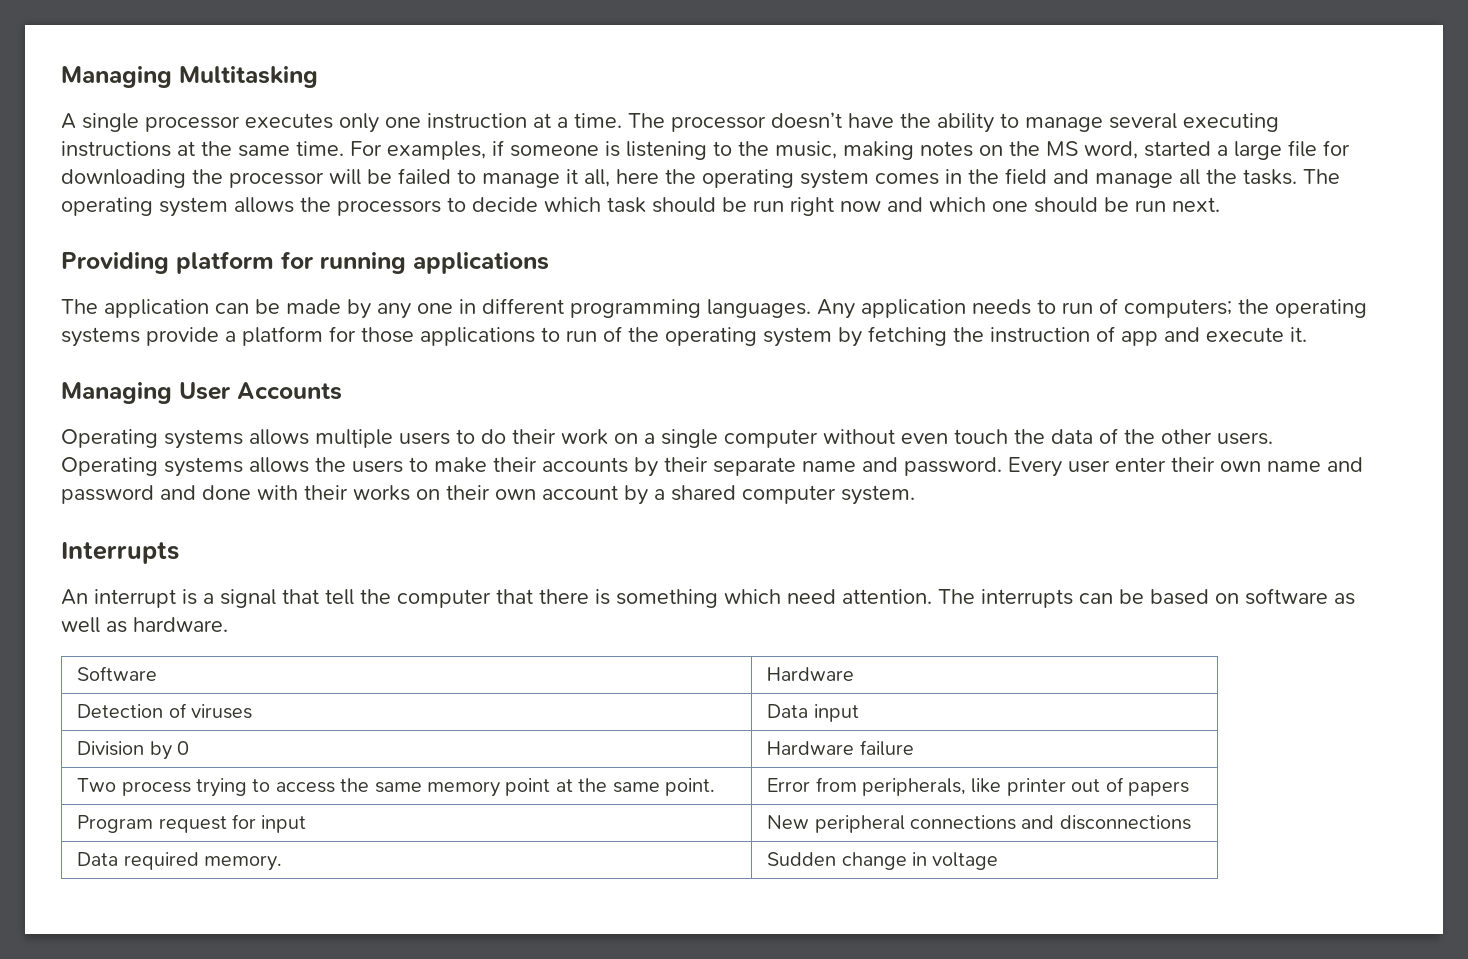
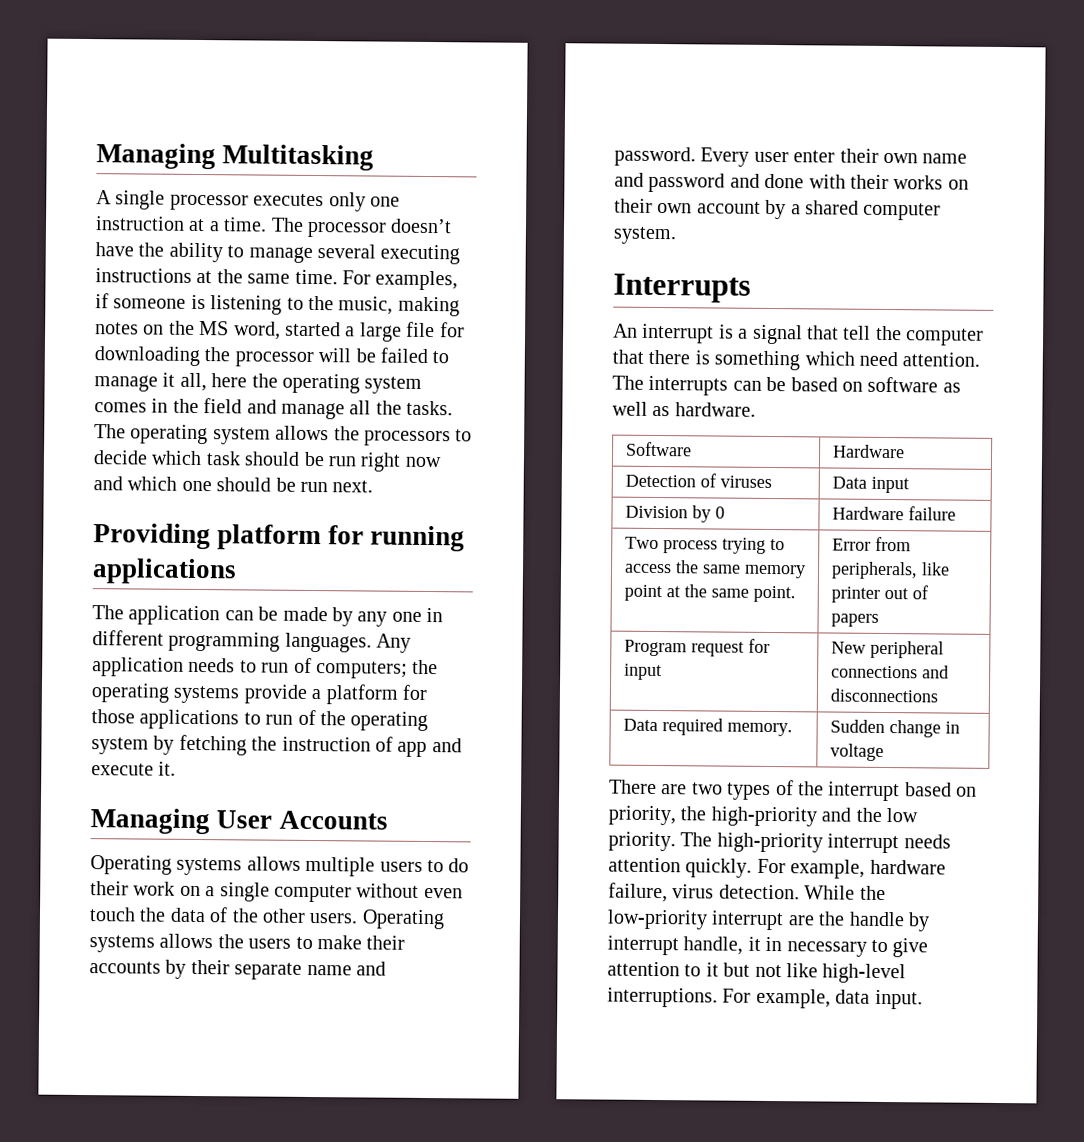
+ There are two types of the interrupt based on priority, the high-priority and the low priority. The high-priority interrupt needs attention quickly. For example, hardware failure, virus detection. While the low-priority interrupt are the handle by interrupt handle, it in necessary to give attention to it but not like high-level interruptions. For example, data input.

